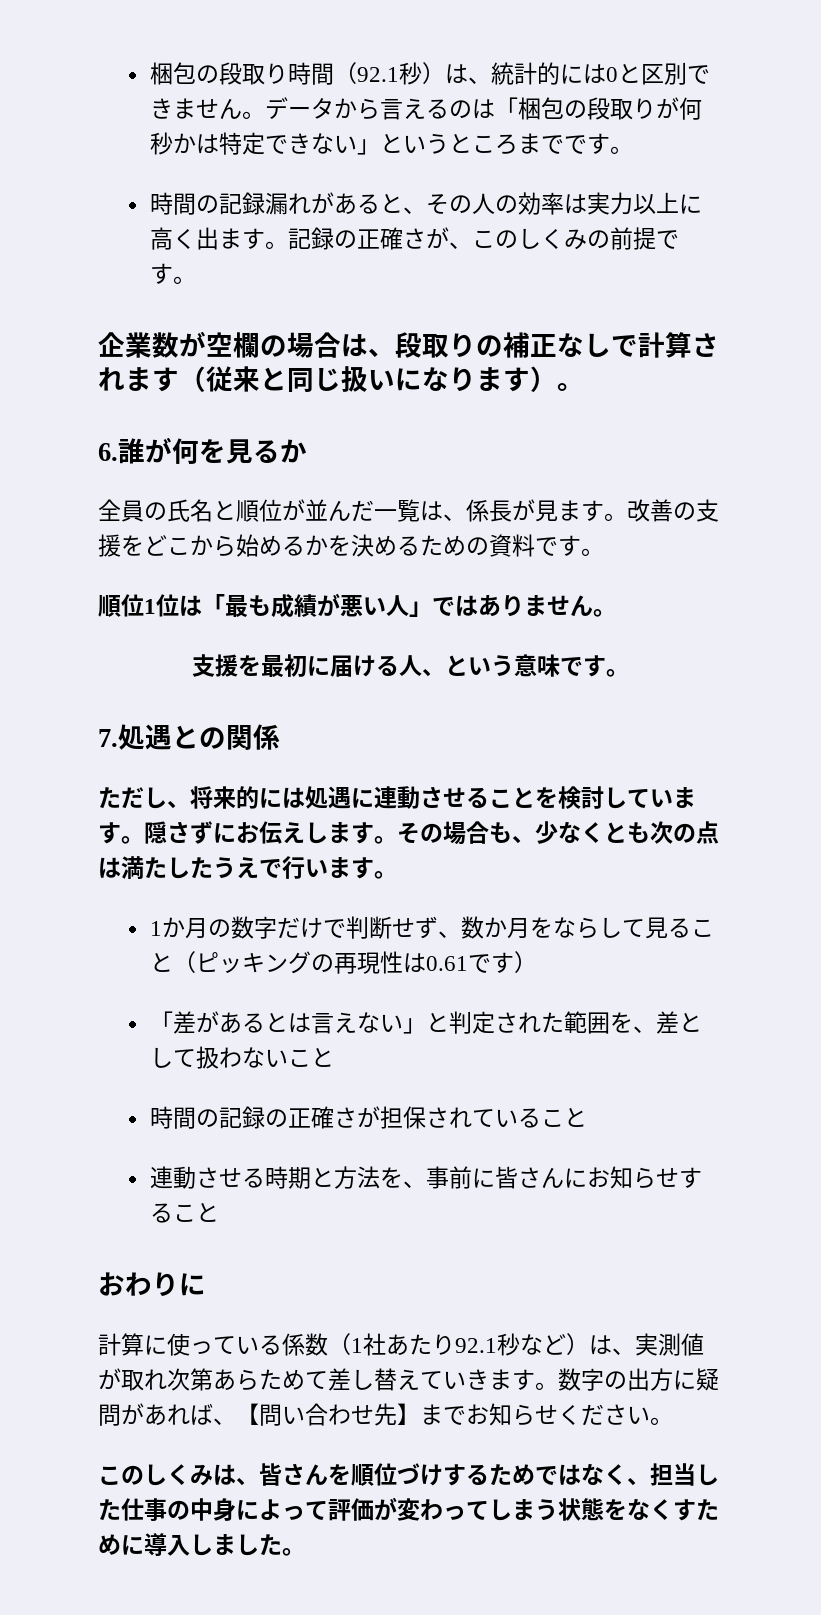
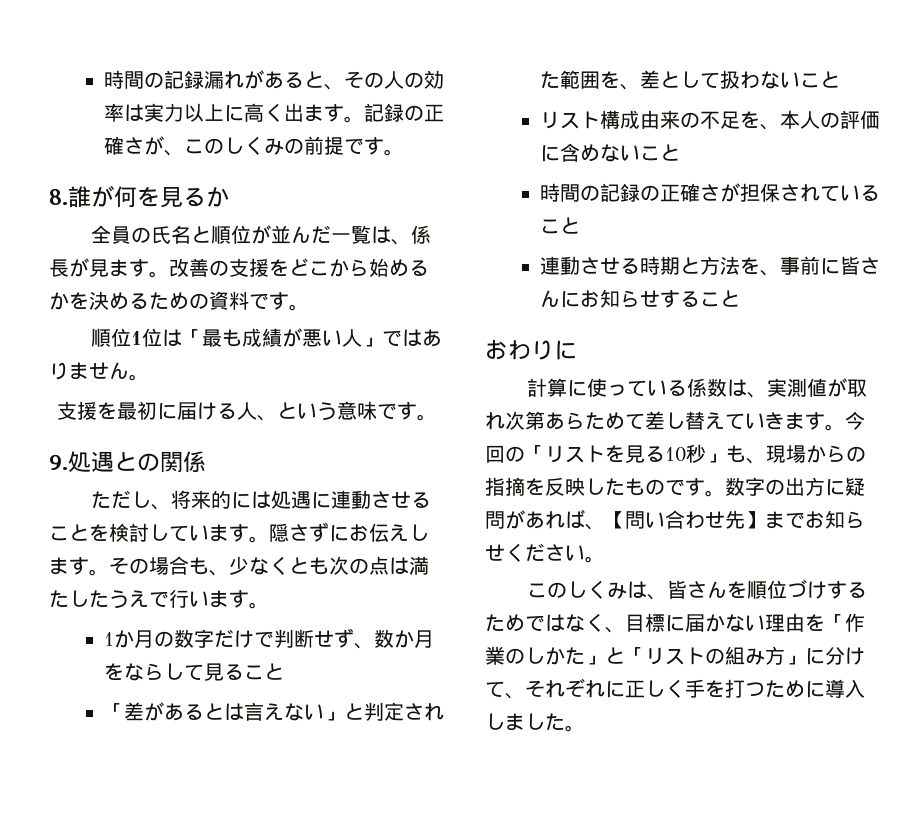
- 梱包の段取り時間（92.1秒）は、統計的には0と区別できません。データから言えるのは「梱包の段取りが何秒かは特定できない」というところまでです。
- 企業数が空欄の場合は、段取りの補正なしで計算されます（従来と同じ扱いになります）。
- 6.誰が何を見るか
+ 8.誰が何を見るか
- 7.処遇との関係
+ 9.処遇との関係
- 1か月の数字だけで判断せず、数か月をならして見ること（ピッキングの再現性は0.61です）
+ 1か月の数字だけで判断せず、数か月をならして見ること
+ リスト構成由来の不足を、本人の評価に含めないこと
- 計算に使っている係数（1社あたり92.1秒など）は、実測値が取れ次第あらためて差し替えていきます。
+ 計算に使っている係数は、実測値が取れ次第あらためて差し替えていきます。
+ 今回の「リストを見る10秒」も、現場からの指摘を反映したものです。
- このしくみは、皆さんを順位づけするためではなく、担当した仕事の中身によって評価が変わってしまう状態をなくすために導入しました。
+ このしくみは、皆さんを順位づけするためではなく、目標に届かない理由を「作業のしかた」と「リストの組み方」に分けて、それぞれに正しく手を打つために導入しました。

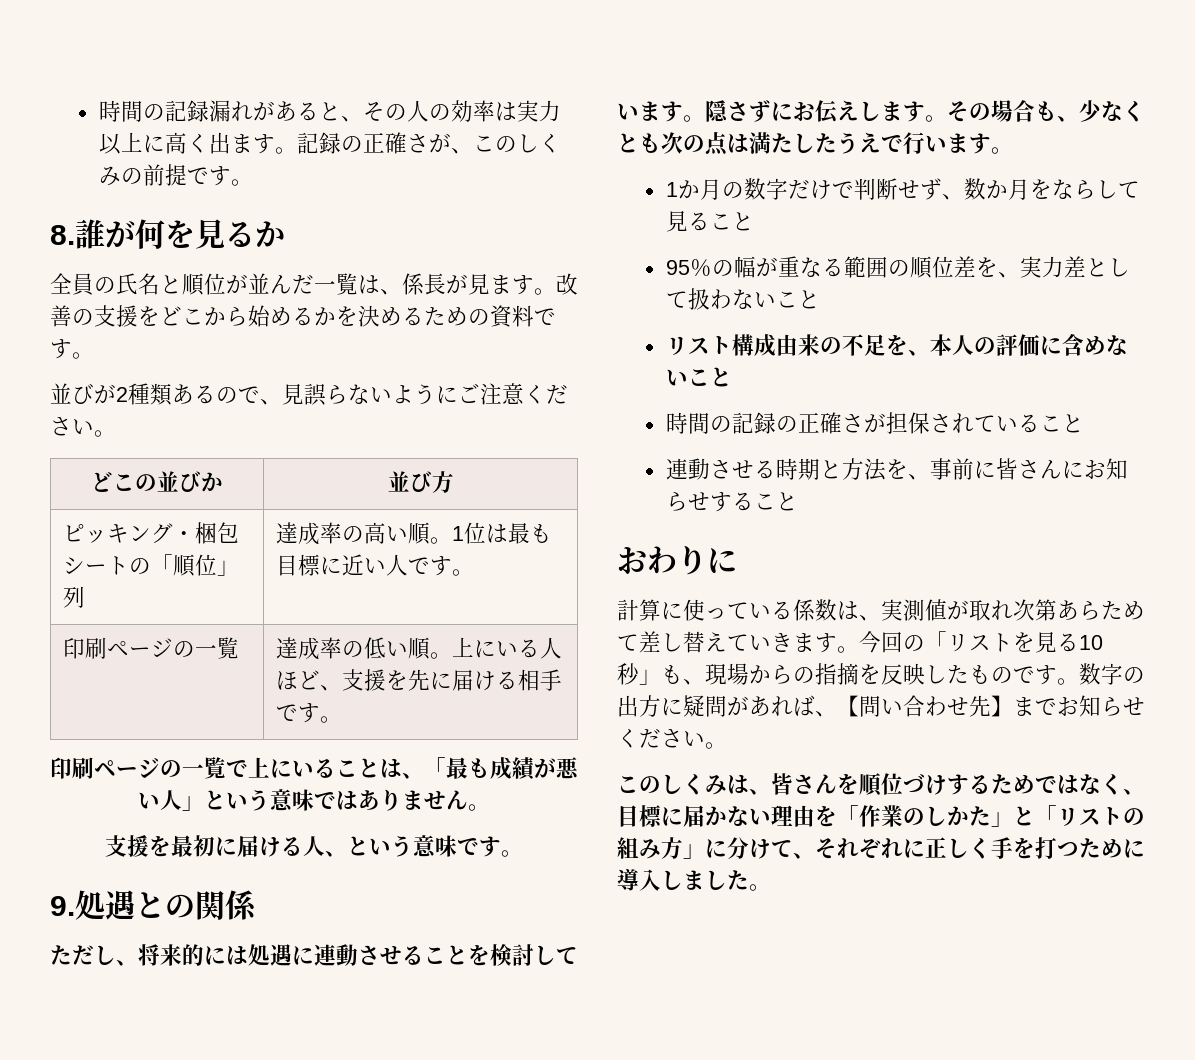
- 順位1位は「最も成績が悪い人」ではありません。
+ 並びが2種類あるので、見誤らないようにご注意ください。
+ どこの並びか | 並び方
+ ピッキング・梱包シートの「順位」列 | 達成率の高い順。1位は最も目標に近い人です。
+ 印刷ページの一覧 | 達成率の低い順。上にいる人ほど、支援を先に届ける相手です。
+ 印刷ページの一覧で上にいることは、「最も成績が悪い人」という意味ではありません。
- 「差があるとは言えない」と判定された範囲を、差として扱わないこと
+ 95％の幅が重なる範囲の順位差を、実力差として扱わないこと

